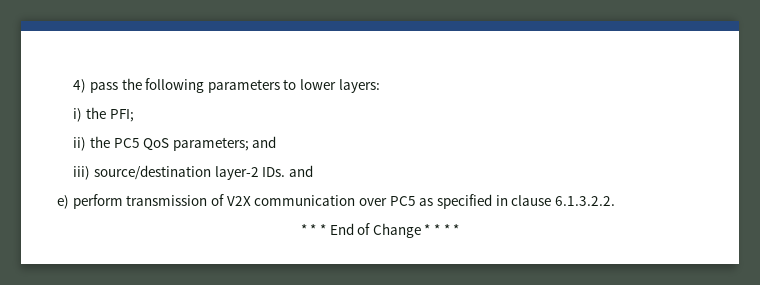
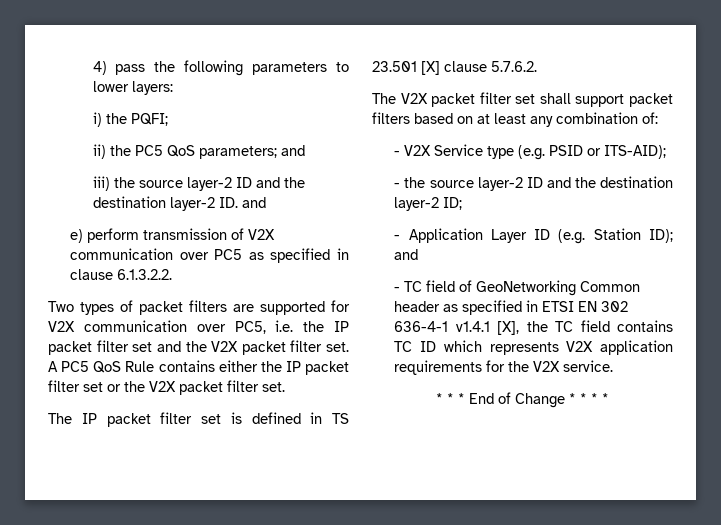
- i) the PFI;
+ i) the PQFI;
- iii) source/destination layer-2 IDs. and
+ iii) the source layer-2 ID and the destination layer-2 ID. and
+ Two types of packet filters are supported for V2X communication over PC5, i.e. the IP packet filter set and the V2X packet filter set. A PC5 QoS Rule contains either the IP packet filter set or the V2X packet filter set.
+ The IP packet filter set is defined in TS 23.501 [X] clause 5.7.6.2.
+ The V2X packet filter set shall support packet filters based on at least any combination of:
+ - V2X Service type (e.g. PSID or ITS-AID);
+ - the source layer-2 ID and the destination layer-2 ID;
+ - Application Layer ID (e.g. Station ID); and
+ - TC field of GeoNetworking Common header as specified in ETSI EN 302 636-4-1 v1.4.1 [X], the TC field contains TC ID which represents V2X application requirements for the V2X service.

